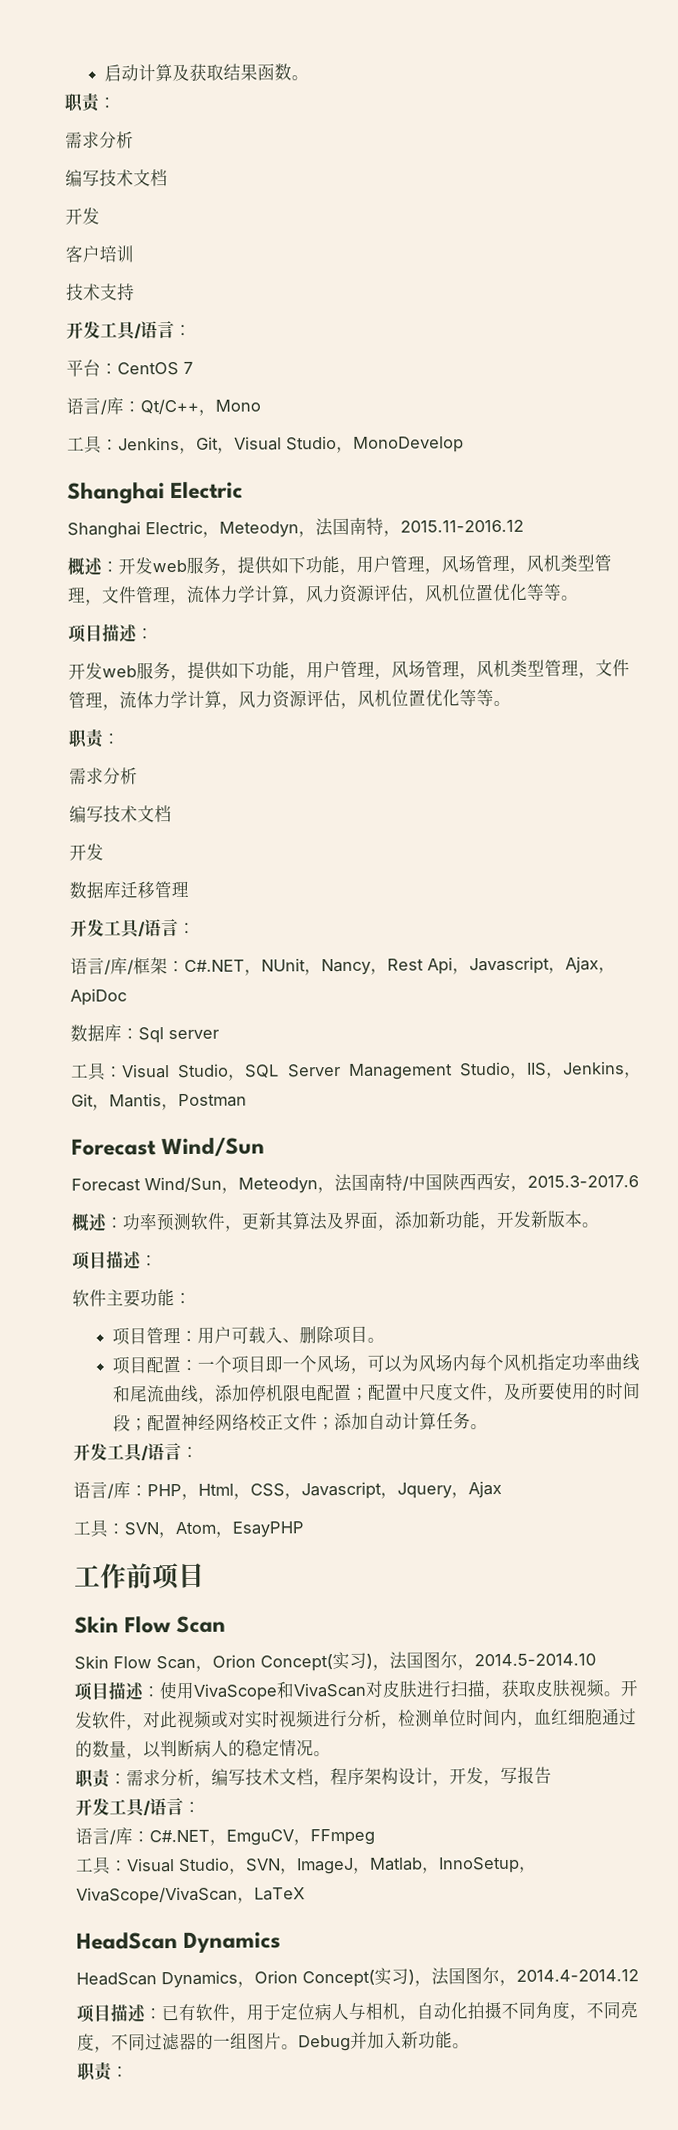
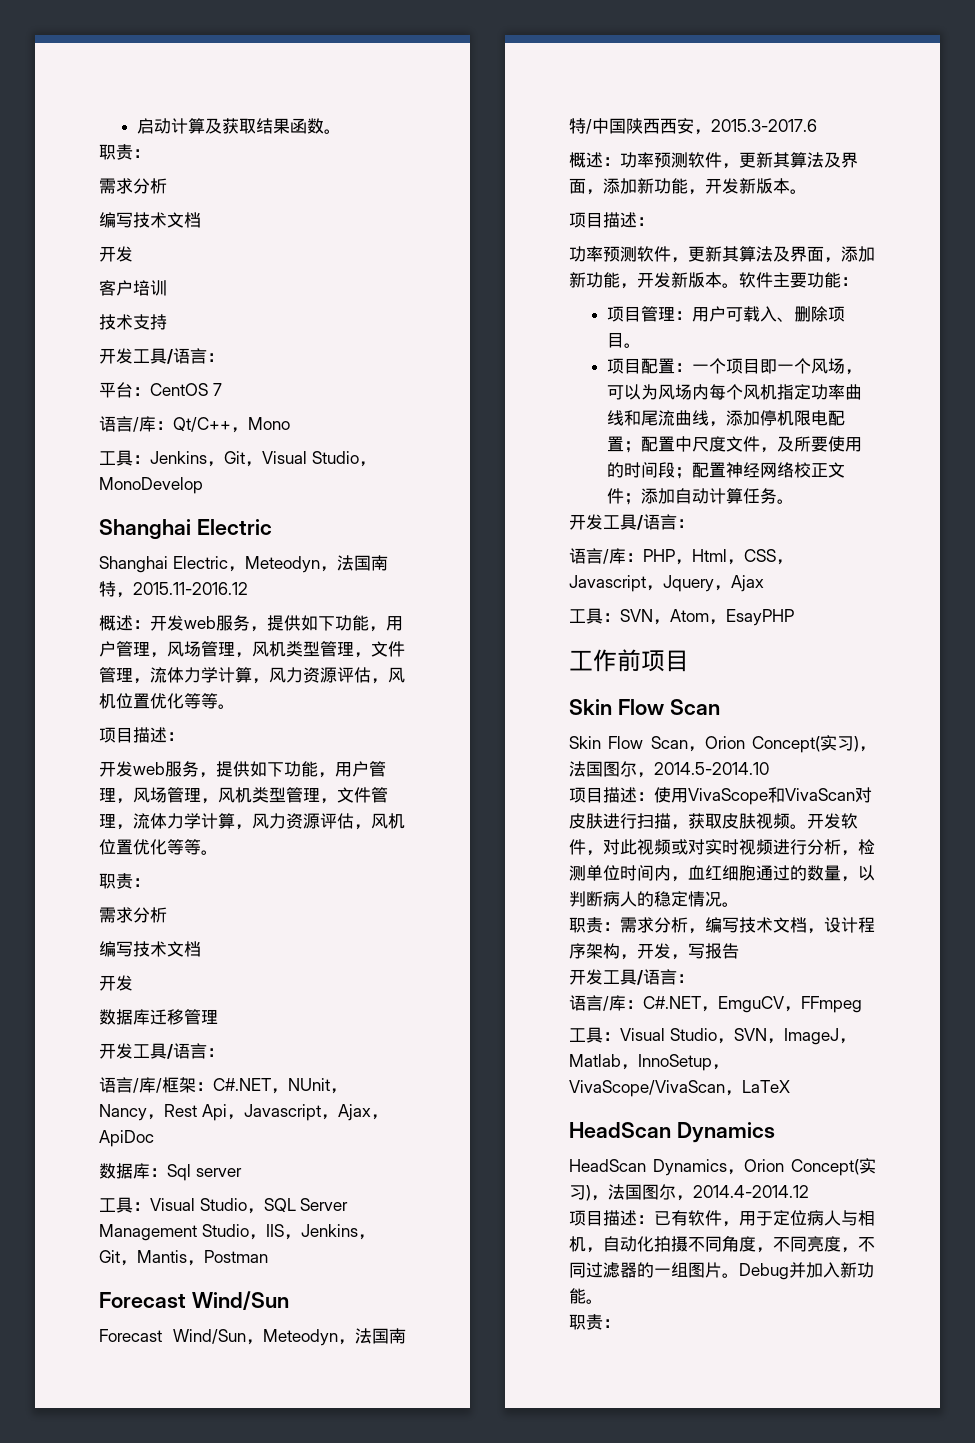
  概述：功率预测软件，更新其算法及界面，添加新功能，开发新版本。
  项目描述：
- 软件主要功能：
+ 功率预测软件，更新其算法及界面，添加新功能，开发新版本。软件主要功能：
- 职责：需求分析，编写技术文档，程序架构设计，开发，写报告
+ 职责：需求分析，编写技术文档，设计程序架构，开发，写报告

